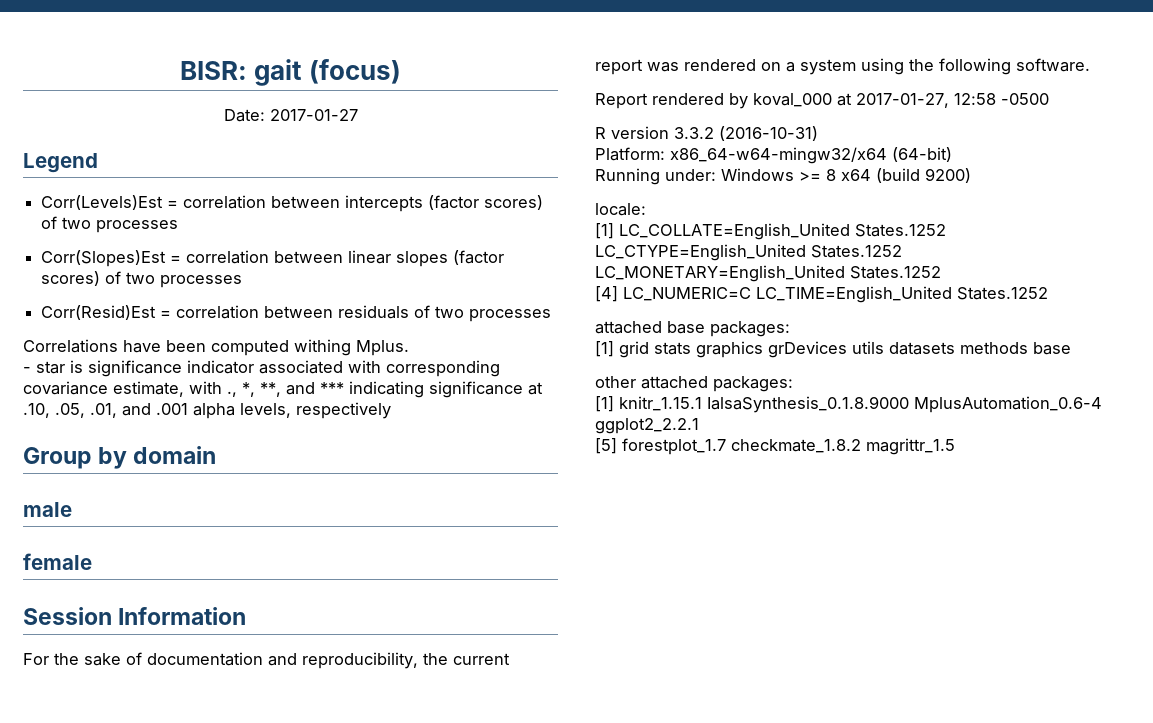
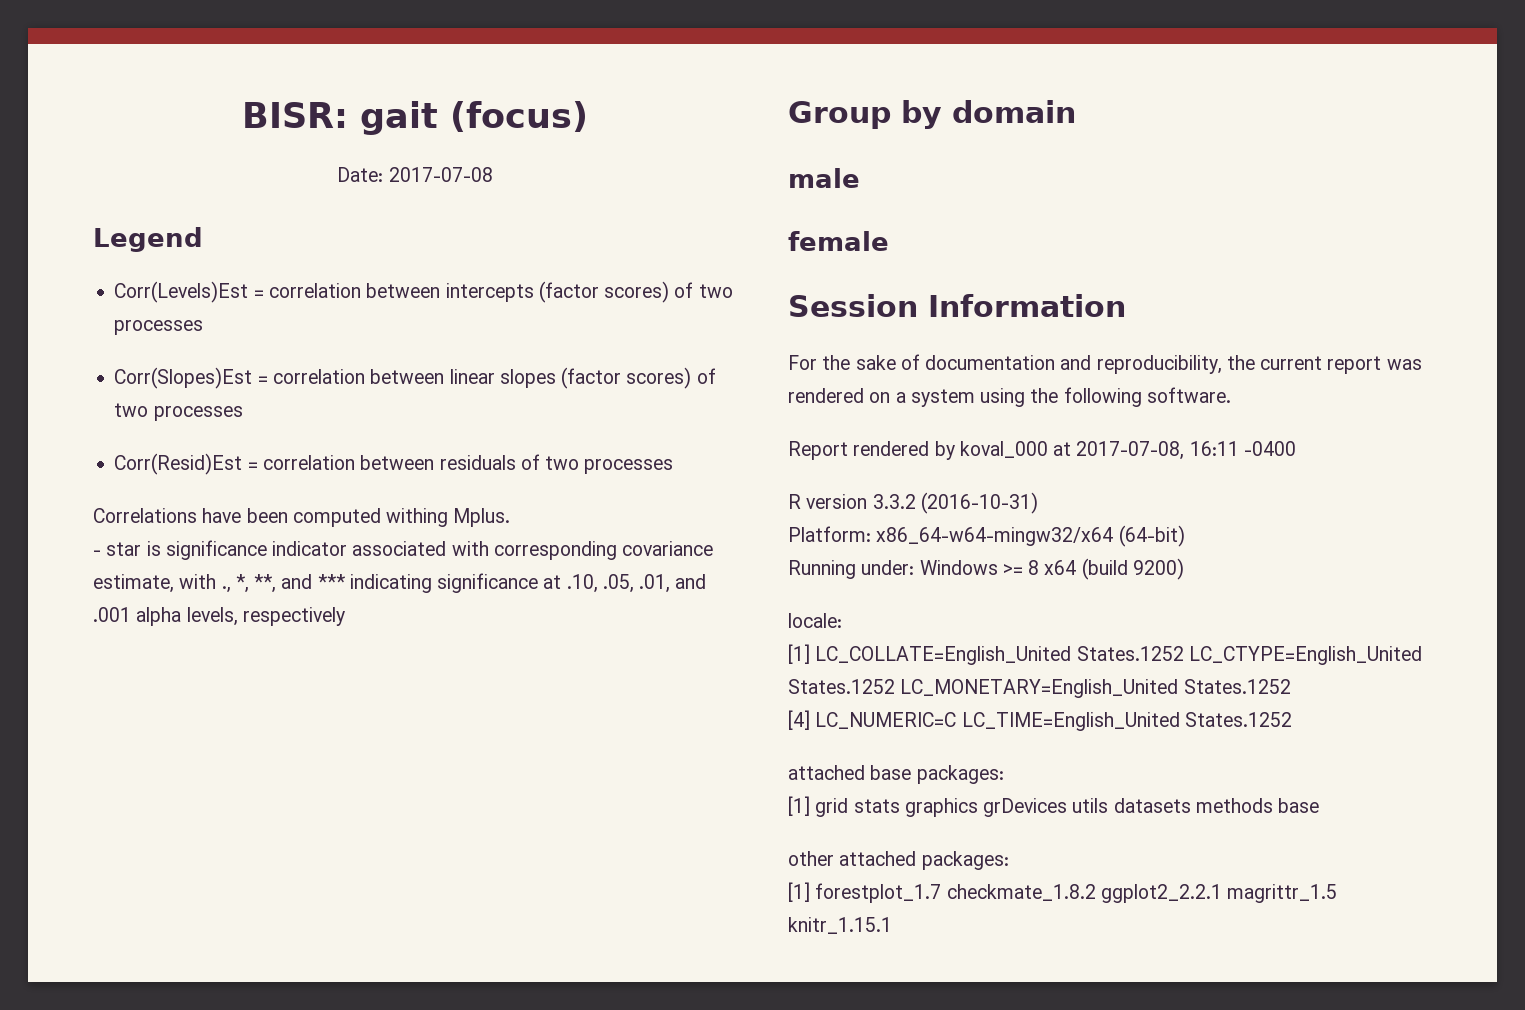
- Date: 2017-01-27
+ Date: 2017-07-08
- Report rendered by koval_000 at 2017-01-27, 12:58 -0500
+ Report rendered by koval_000 at 2017-07-08, 16:11 -0400
- [1] knitr_1.15.1 IalsaSynthesis_0.1.8.9000 MplusAutomation_0.6-4 ggplot2_2.2.1
- [5] forestplot_1.7 checkmate_1.8.2 magrittr_1.5
+ [1] forestplot_1.7 checkmate_1.8.2 ggplot2_2.2.1 magrittr_1.5 knitr_1.15.1

